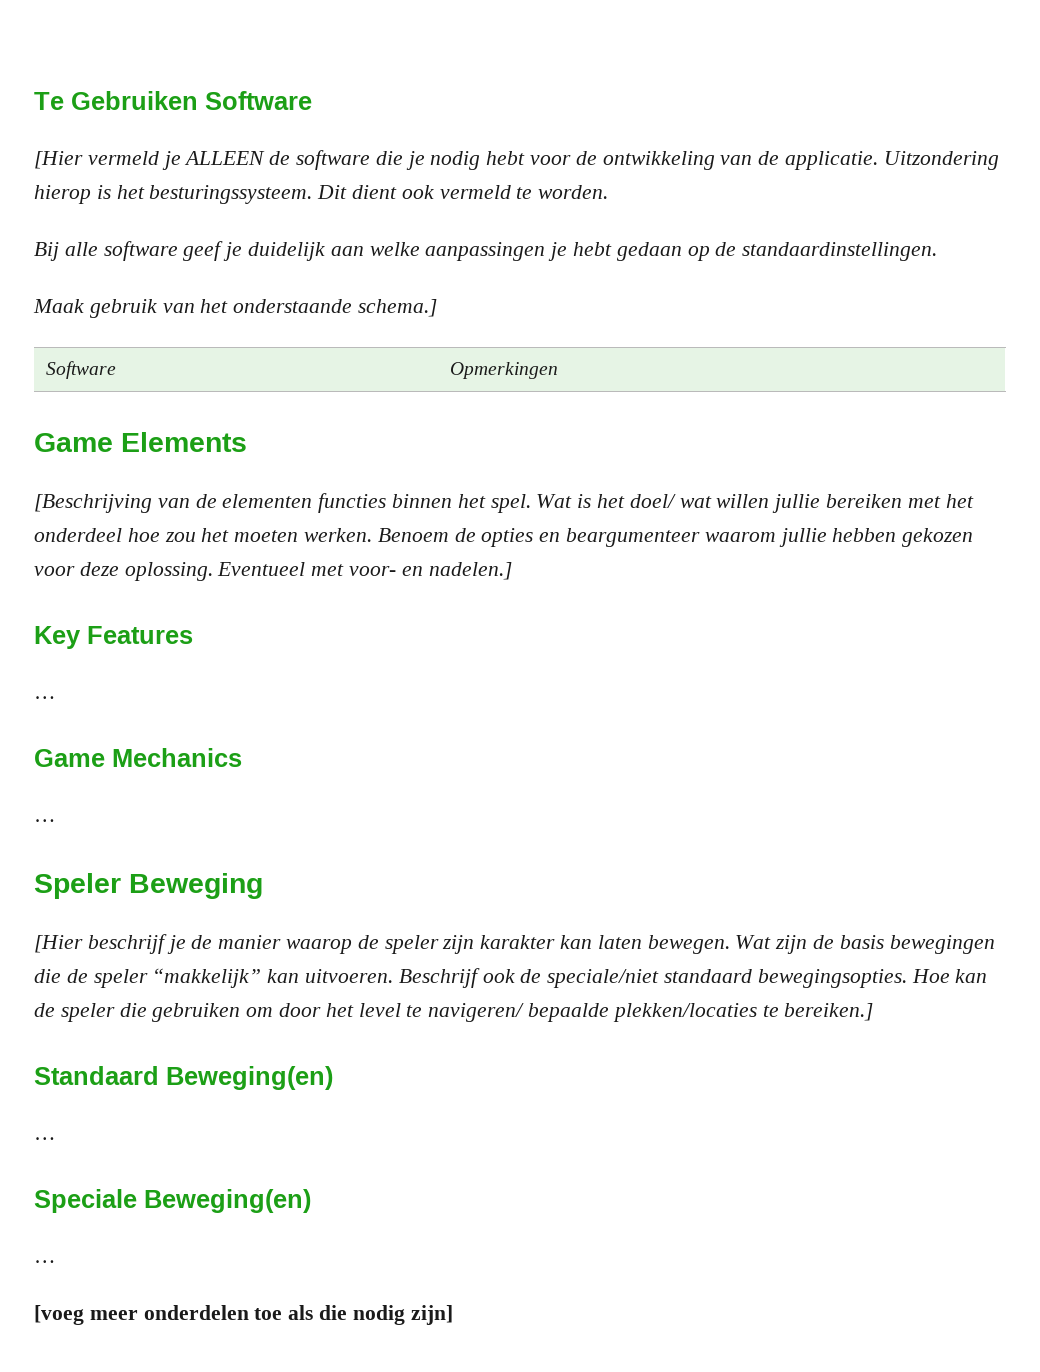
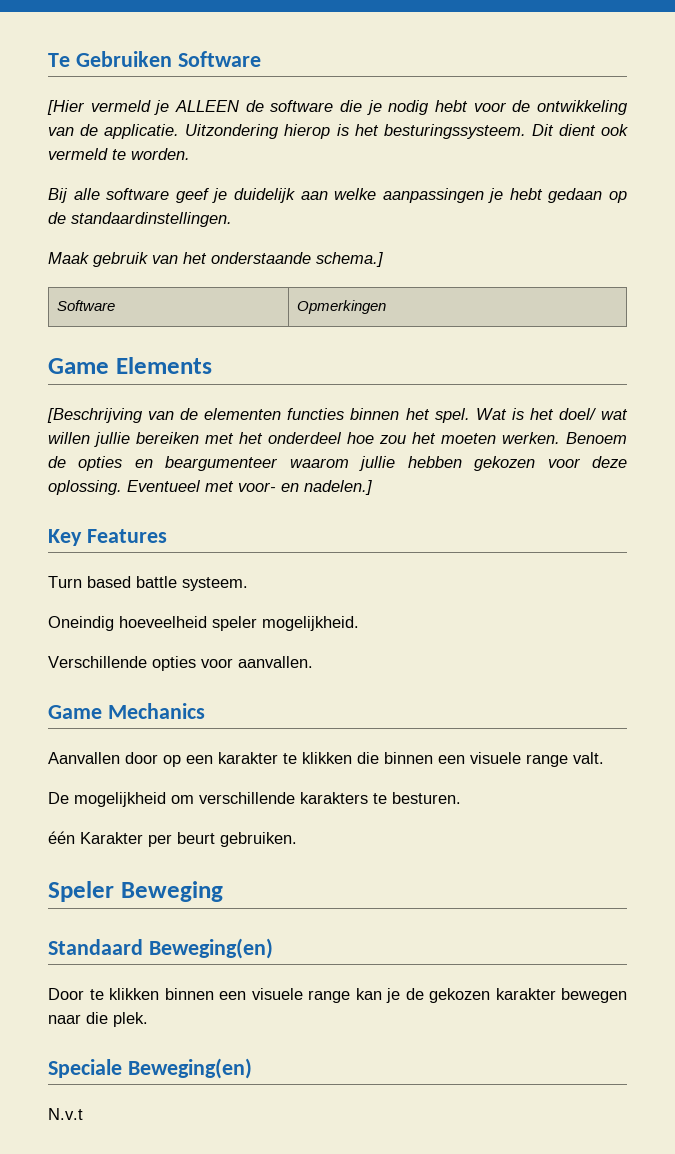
  Key Features
- …
+ Turn based battle systeem.
+ Oneindig hoeveelheid speler mogelijkheid.
+ Verschillende opties voor aanvallen.
  Game Mechanics
- …
+ Aanvallen door op een karakter te klikken die binnen een visuele range valt.
+ De mogelijkheid om verschillende karakters te besturen.
+ één Karakter per beurt gebruiken.
  Speler Beweging
- [Hier beschrijf je de manier waarop de speler zijn karakter kan laten bewegen. Wat zijn de basis bewegingen die de speler “makkelijk” kan uitvoeren. Beschrijf ook de speciale/niet standaard bewegingsopties. Hoe kan de speler die gebruiken om door het level te navigeren/ bepaalde plekken/locaties te bereiken.]
  Standaard Beweging(en)
- …
+ Door te klikken binnen een visuele range kan je de gekozen karakter bewegen naar die plek.
  Speciale Beweging(en)
- …
- [voeg meer onderdelen toe als die nodig zijn]
+ N.v.t

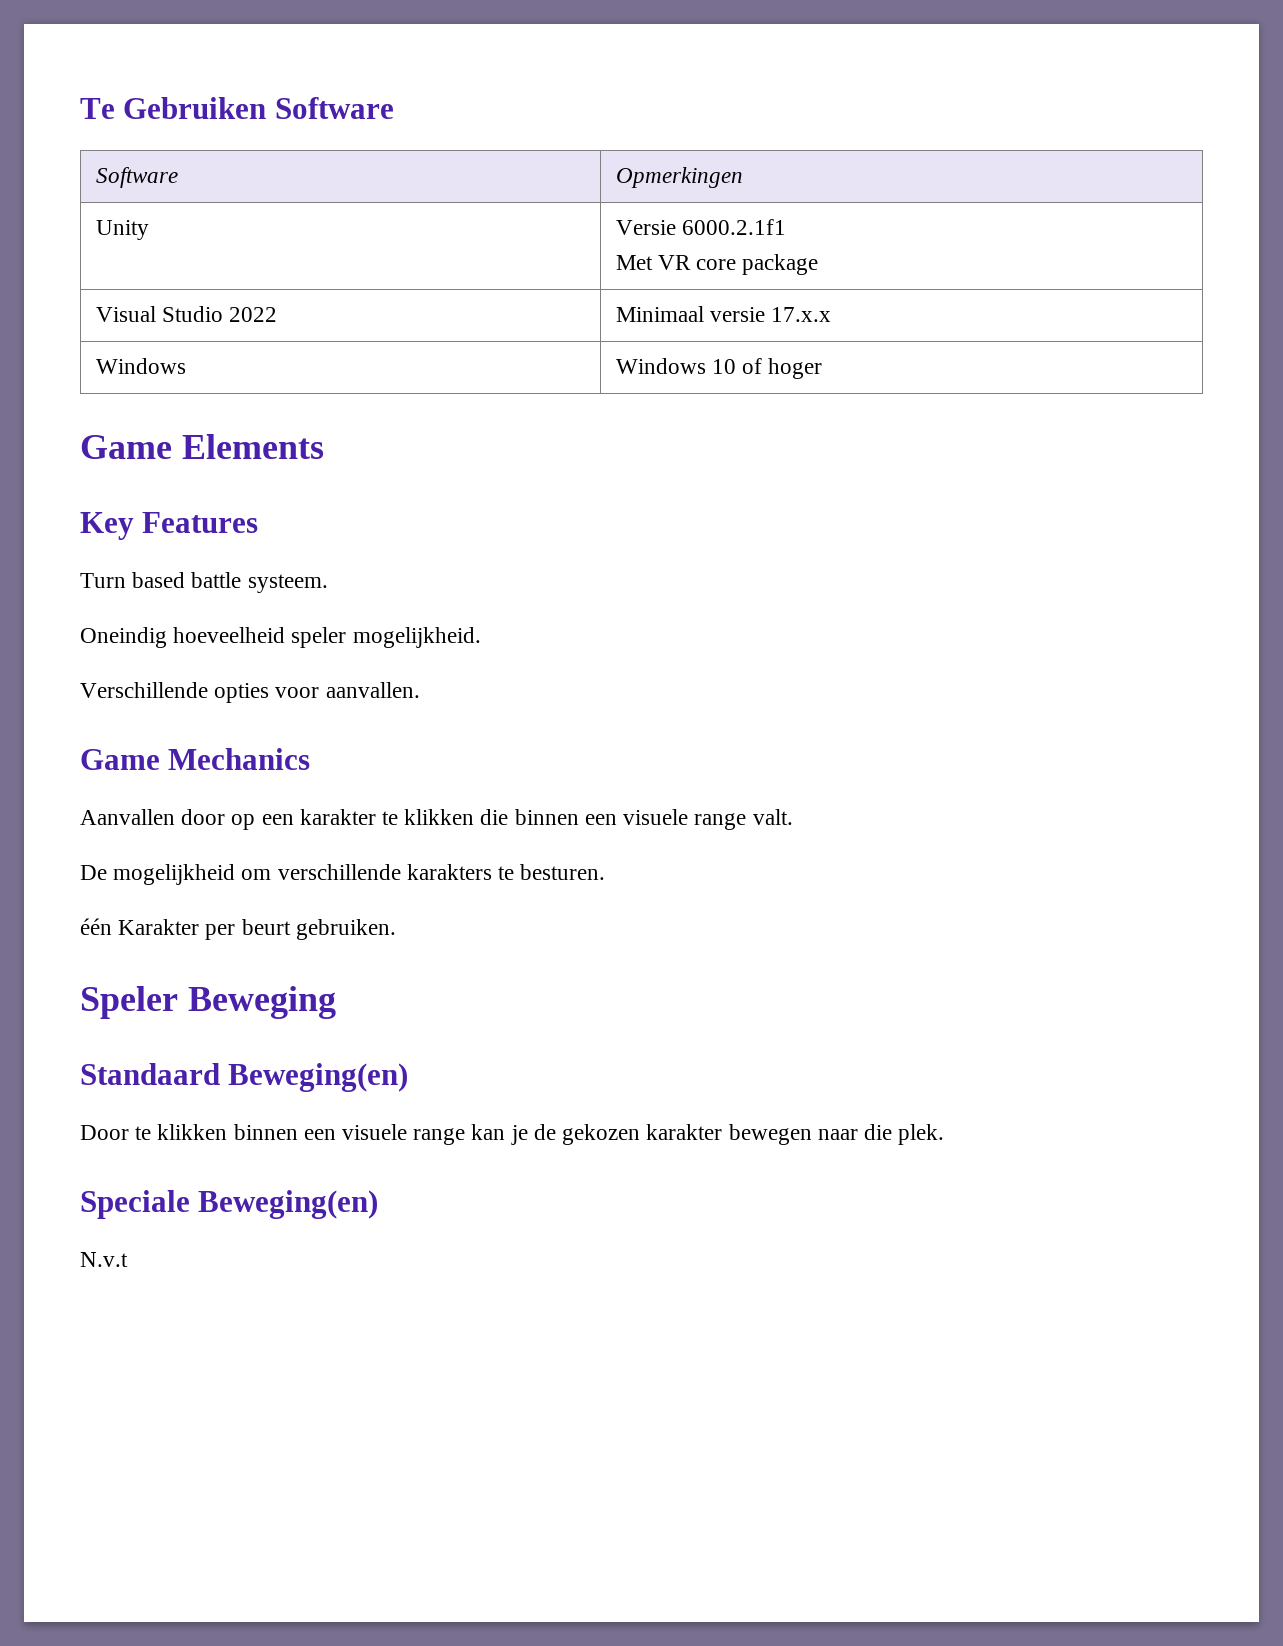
- [Hier vermeld je ALLEEN de software die je nodig hebt voor de ontwikkeling van de applicatie. Uitzondering hierop is het besturingssysteem. Dit dient ook vermeld te worden.
- Bij alle software geef je duidelijk aan welke aanpassingen je hebt gedaan op de standaardinstellingen.
- Maak gebruik van het onderstaande schema.]
  Software | Opmerkingen
+ Unity | Versie 6000.2.1f1
+ Met VR core package
+ Visual Studio 2022 | Minimaal versie 17.x.x
+ Windows | Windows 10 of hoger
  Game Elements
- [Beschrijving van de elementen functies binnen het spel. Wat is het doel/ wat willen jullie bereiken met het onderdeel hoe zou het moeten werken. Benoem de opties en beargumenteer waarom jullie hebben gekozen voor deze oplossing. Eventueel met voor- en nadelen.]

